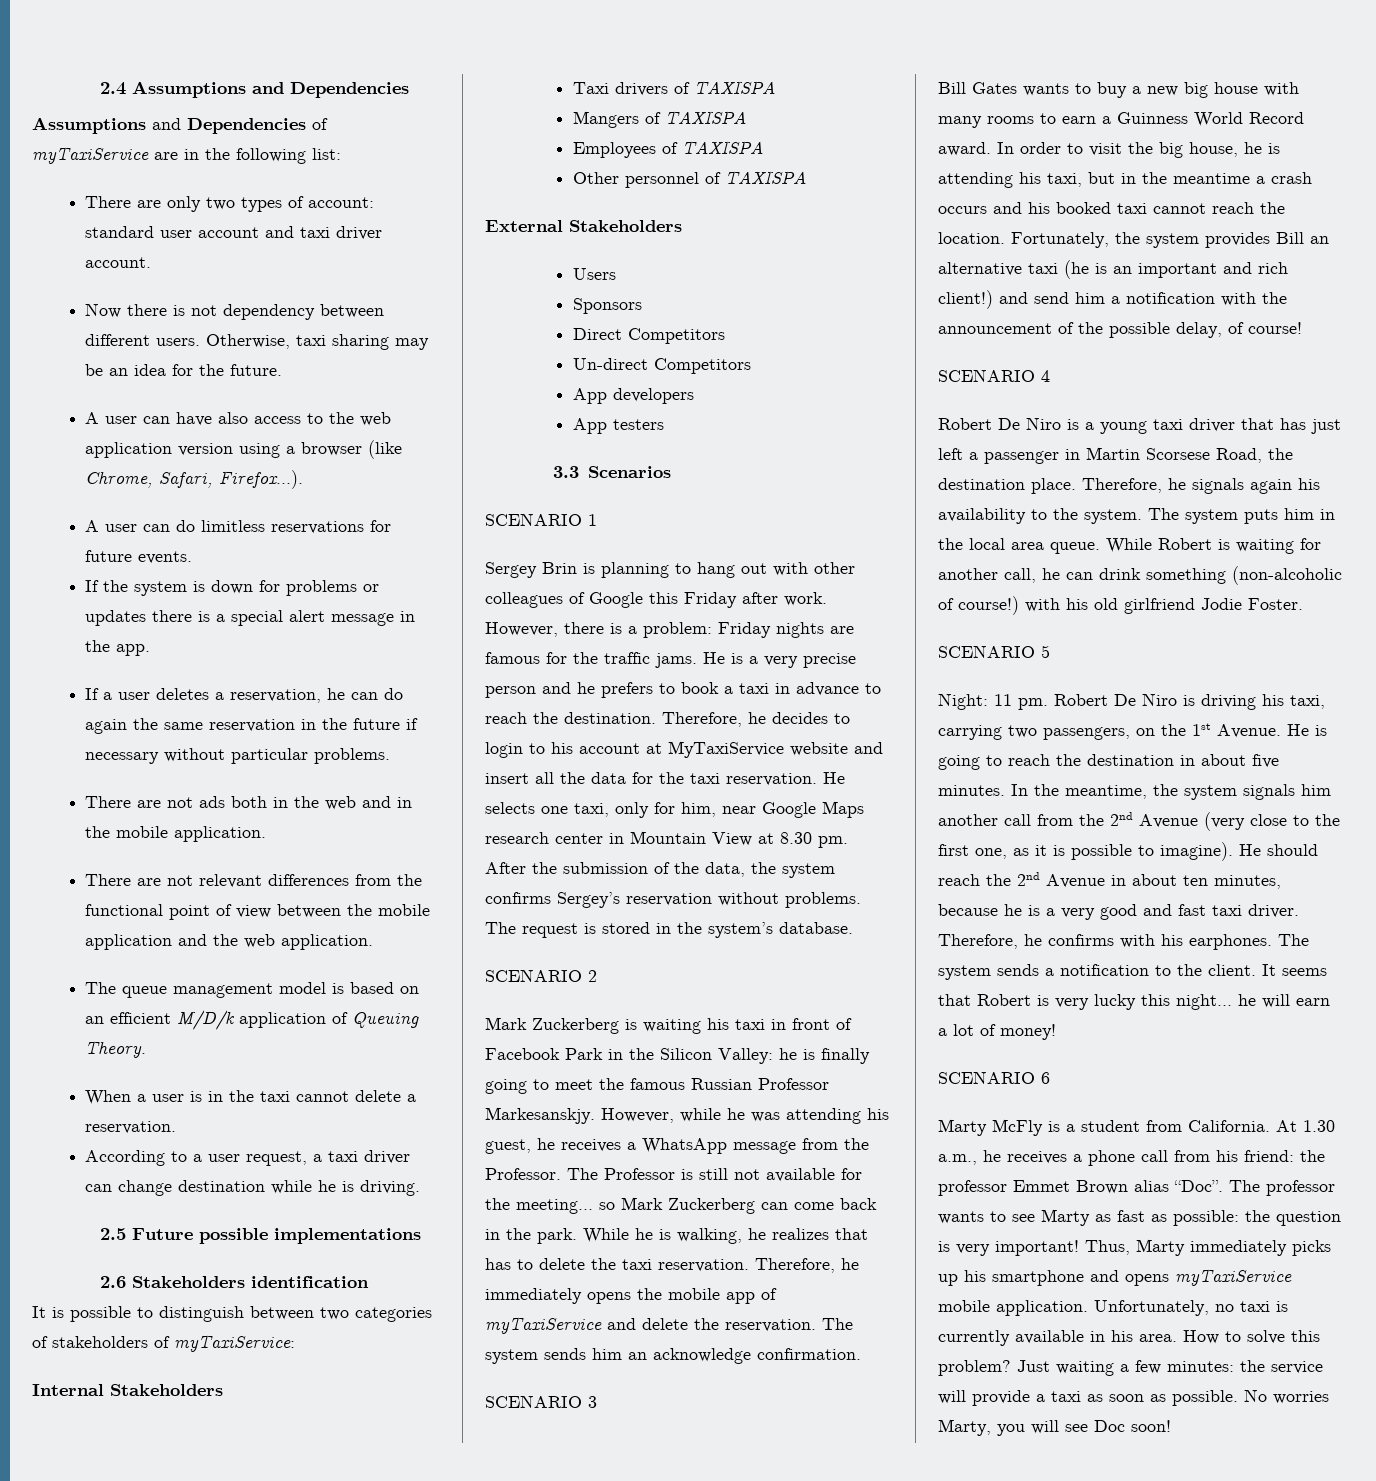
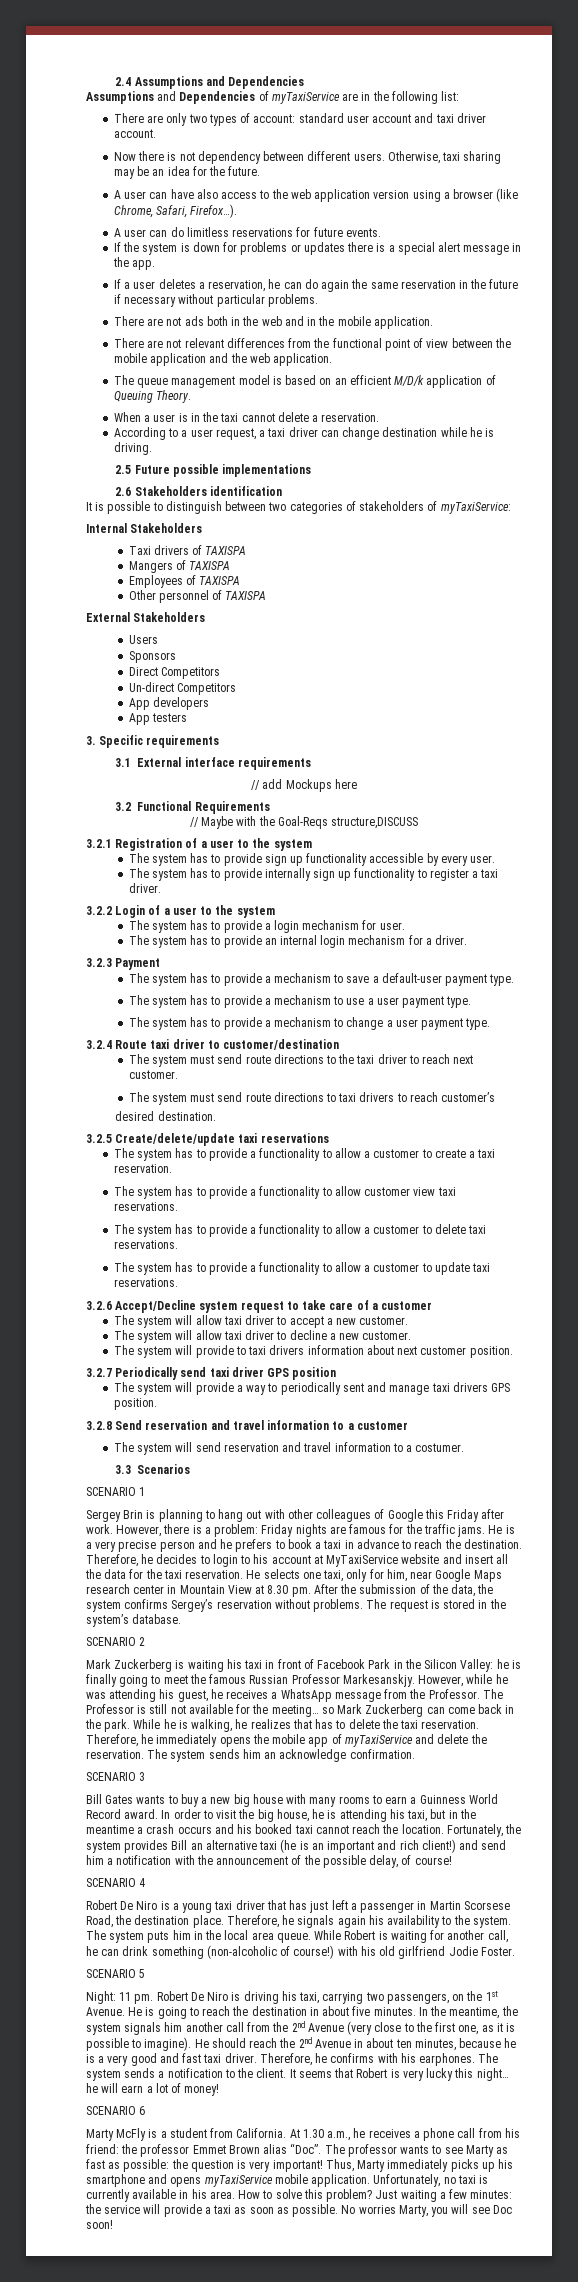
+ 3. Specific requirements
+ 3.1 External interface requirements
+ // add Mockups here
+ 3.2 Functional Requirements
+ // Maybe with the Goal-Reqs structure,DISCUSS
+ 3.2.1 Registration of a user to the system
+ The system has to provide sign up functionality accessible by every user.
+ The system has to provide internally sign up functionality to register a taxi driver.
+ 3.2.2 Login of a user to the system
+ The system has to provide a login mechanism for user.
+ The system has to provide an internal login mechanism for a driver.
+ 3.2.3 Payment
+ The system has to provide a mechanism to save a default-user payment type.
+ The system has to provide a mechanism to use a user payment type.
+ The system has to provide a mechanism to change a user payment type.
+ 3.2.4 Route taxi driver to customer/destination
+ The system must send route directions to the taxi driver to reach next customer.
+ The system must send route directions to taxi drivers to reach customer’s
+ desired destination.
+ 3.2.5 Create/delete/update taxi reservations
+ The system has to provide a functionality to allow a customer to create a taxi reservation.
+ The system has to provide a functionality to allow customer view taxi reservations.
+ The system has to provide a functionality to allow a customer to delete taxi reservations.
+ The system has to provide a functionality to allow a customer to update taxi reservations.
+ 3.2.6 Accept/Decline system request to take care of a customer
+ The system will allow taxi driver to accept a new customer.
+ The system will allow taxi driver to decline a new customer.
+ The system will provide to taxi drivers information about next customer position.
+ 3.2.7 Periodically send taxi driver GPS position
+ The system will provide a way to periodically sent and manage taxi drivers GPS position.
+ 3.2.8 Send reservation and travel information to a customer
+ The system will send reservation and travel information to a costumer.

